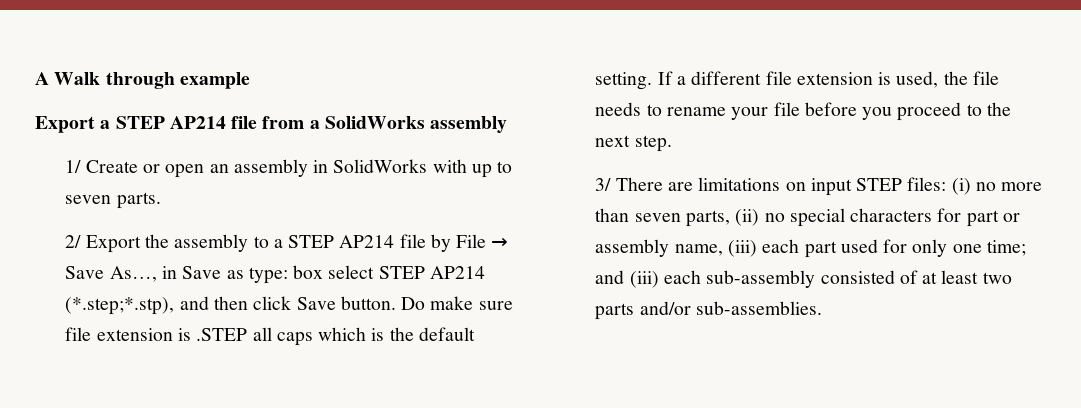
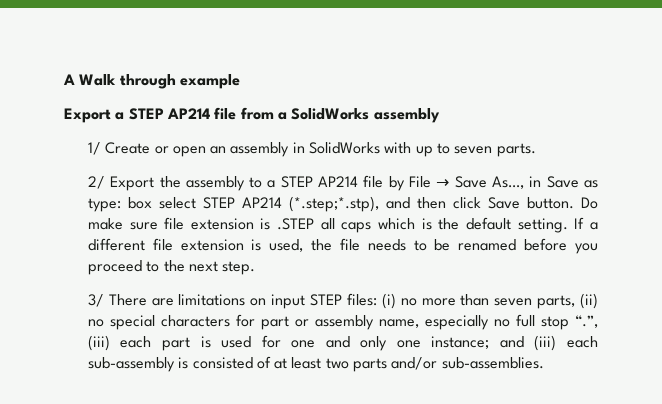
- If a different file extension is used, the file needs to rename your file before you proceed to the next step.
+ If a different file extension is used, the file needs to be renamed before you proceed to the next step.
- 3/ There are limitations on input STEP files: (i) no more than seven parts, (ii) no special characters for part or assembly name, (iii) each part used for only one time; and (iii) each sub-assembly consisted of at least two parts and/or sub-assemblies.
+ 3/ There are limitations on input STEP files: (i) no more than seven parts, (ii) no special characters for part or assembly name, especially no full stop “.”, (iii) each part is used for one and only one instance; and (iii) each sub-assembly is consisted of at least two parts and/or sub-assemblies.

